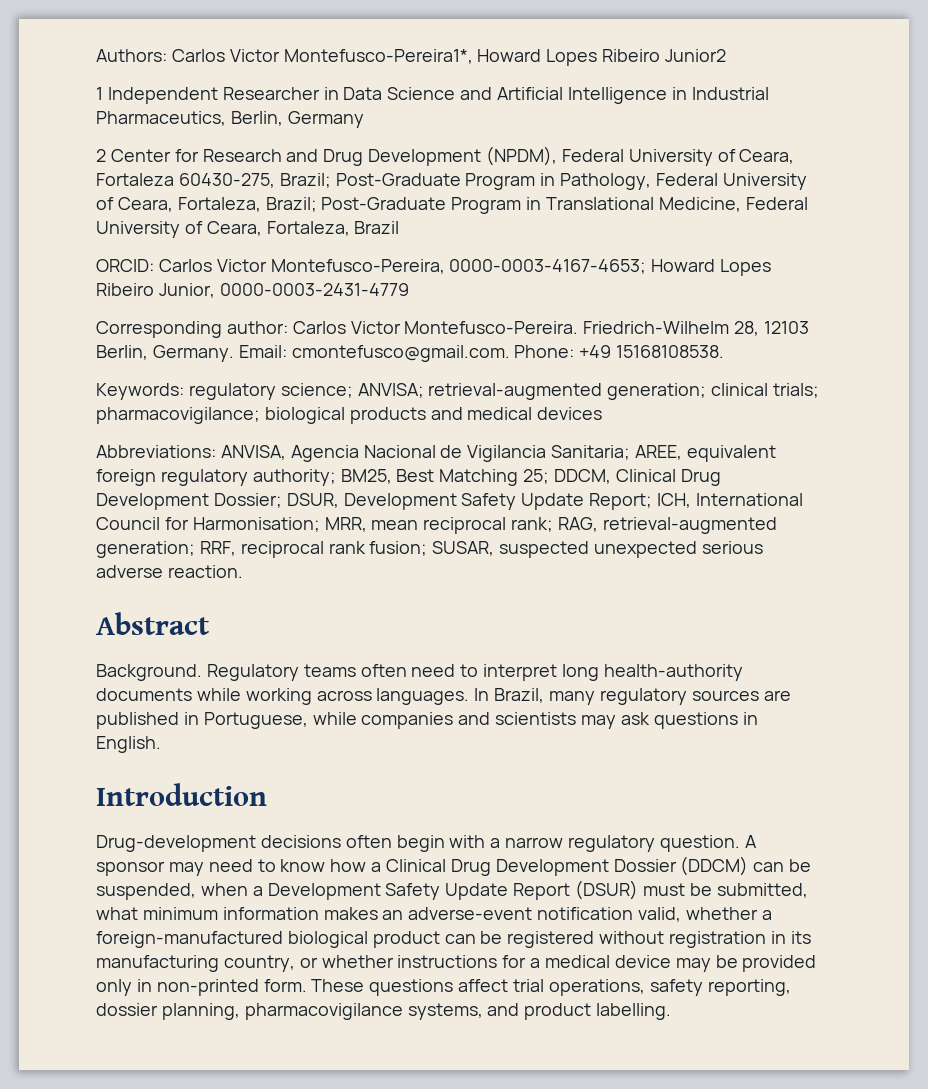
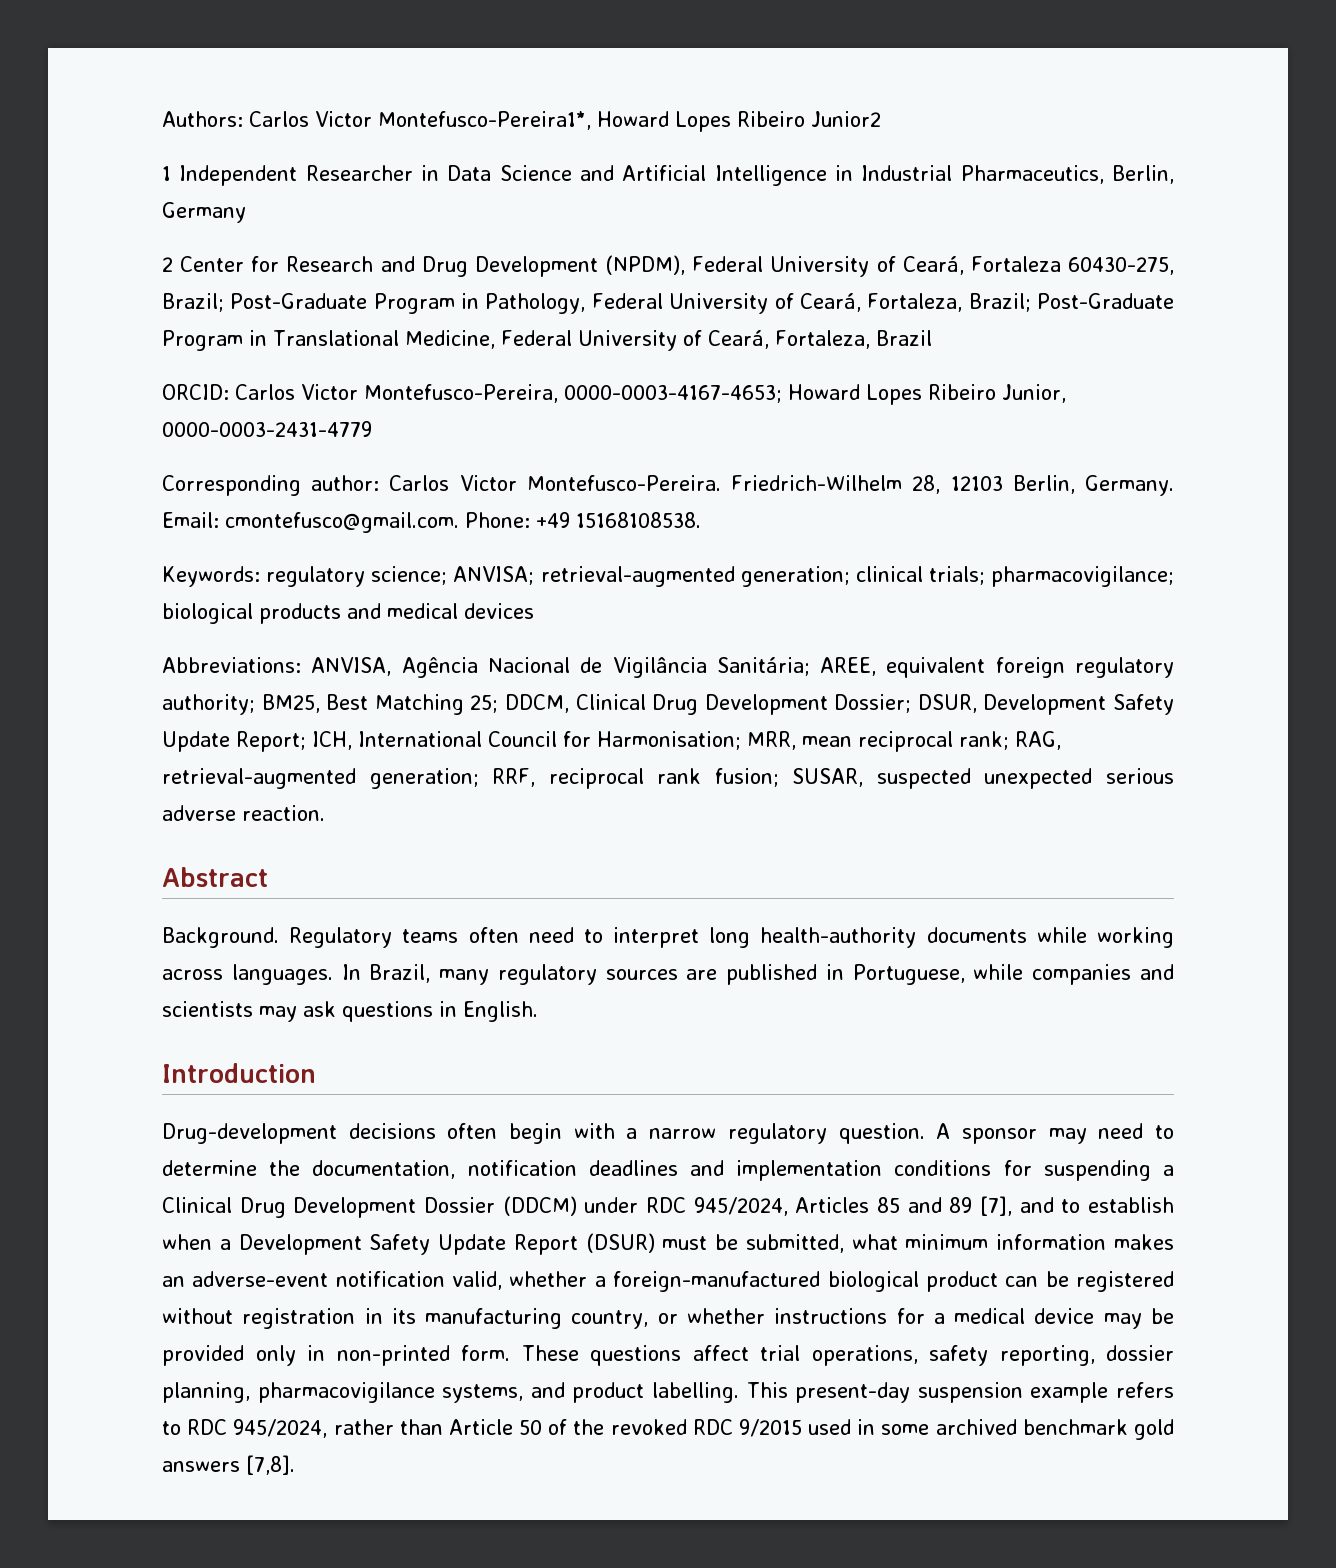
- 2 Center for Research and Drug Development (NPDM), Federal University of Ceara, Fortaleza 60430-275, Brazil; Post-Graduate Program in Pathology, Federal University of Ceara, Fortaleza, Brazil; Post-Graduate Program in Translational Medicine, Federal University of Ceara, Fortaleza, Brazil
+ 2 Center for Research and Drug Development (NPDM), Federal University of Ceará, Fortaleza 60430-275, Brazil; Post-Graduate Program in Pathology, Federal University of Ceará, Fortaleza, Brazil; Post-Graduate Program in Translational Medicine, Federal University of Ceará, Fortaleza, Brazil
- Abbreviations: ANVISA, Agencia Nacional de Vigilancia Sanitaria; AREE, equivalent foreign regulatory authority; BM25, Best Matching 25; DDCM, Clinical Drug Development Dossier; DSUR, Development Safety Update Report; ICH, International Council for Harmonisation; MRR, mean reciprocal rank; RAG, retrieval-augmented generation; RRF, reciprocal rank fusion; SUSAR, suspected unexpected serious adverse reaction.
+ Abbreviations: ANVISA, Agência Nacional de Vigilância Sanitária; AREE, equivalent foreign regulatory authority; BM25, Best Matching 25; DDCM, Clinical Drug Development Dossier; DSUR, Development Safety Update Report; ICH, International Council for Harmonisation; MRR, mean reciprocal rank; RAG, retrieval-augmented generation; RRF, reciprocal rank fusion; SUSAR, suspected unexpected serious adverse reaction.
- A sponsor may need to know how a Clinical Drug Development Dossier (DDCM) can be suspended, when a Development Safety Update Report (DSUR) must be submitted, what minimum information makes an adverse-event notification valid, whether a foreign-manufactured biological product can be registered without registration in its manufacturing country, or whether instructions for a medical device may be provided only in non-printed form.
+ A sponsor may need to determine the documentation, notification deadlines and implementation conditions for suspending a Clinical Drug Development Dossier (DDCM) under RDC 945/2024, Articles 85 and 89 [7], and to establish when a Development Safety Update Report (DSUR) must be submitted, what minimum information makes an adverse-event notification valid, whether a foreign-manufactured biological product can be registered without registration in its manufacturing country, or whether instructions for a medical device may be provided only in non-printed form.
+ This present-day suspension example refers to RDC 945/2024, rather than Article 50 of the revoked RDC 9/2015 used in some archived benchmark gold answers [7,8].

